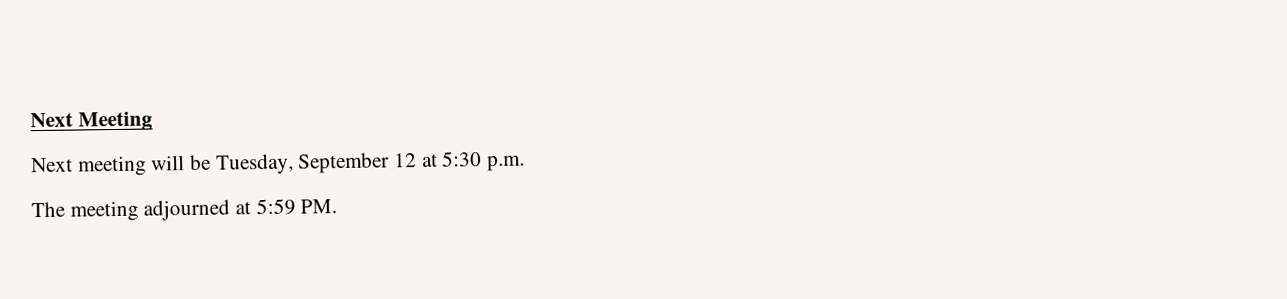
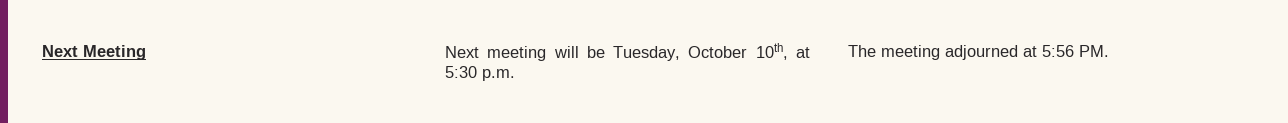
- Next meeting will be Tuesday, September 12 at 5:30 p.m.
+ Next meeting will be Tuesday, October 10th, at 5:30 p.m.
- The meeting adjourned at 5:59 PM.
+ The meeting adjourned at 5:56 PM.

